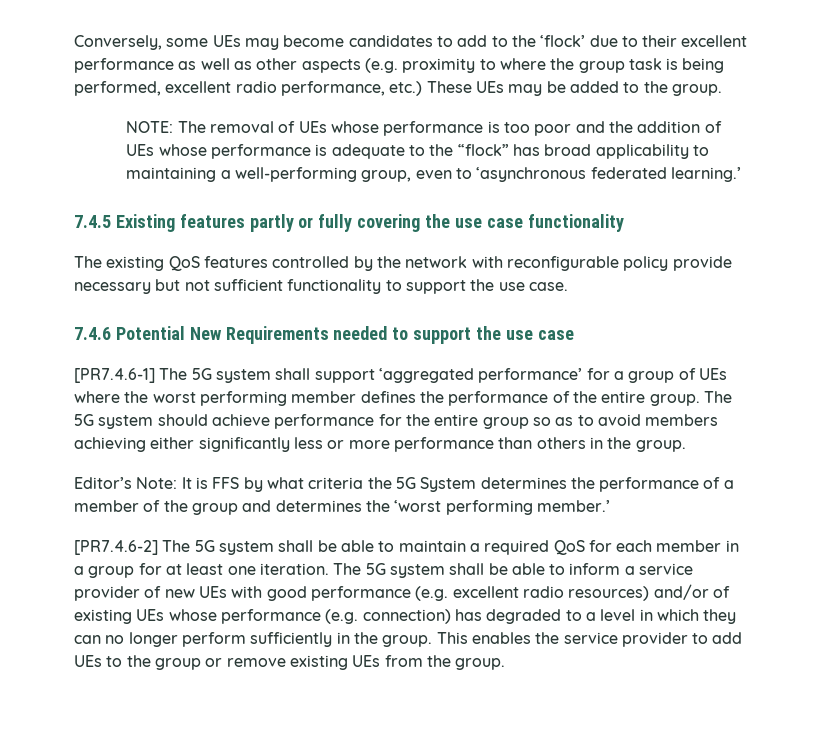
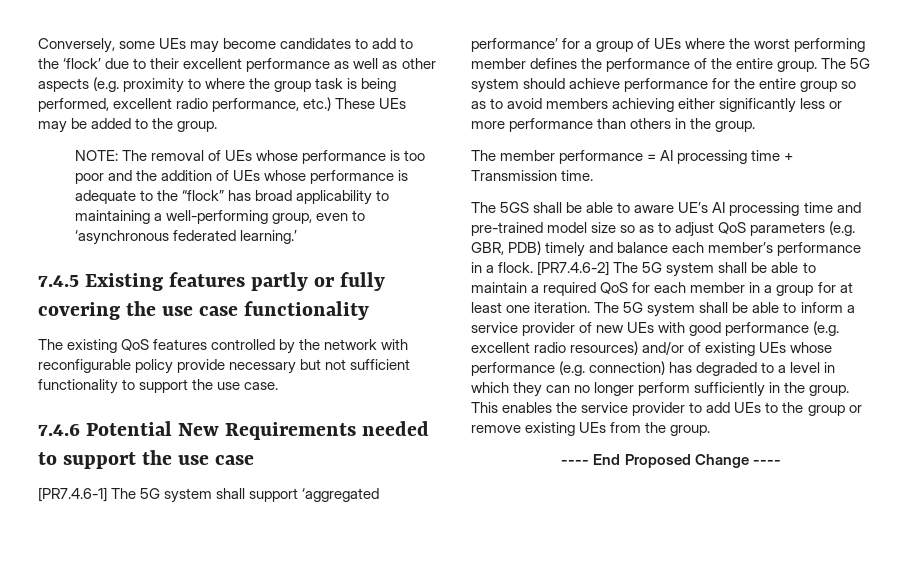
- Editor’s Note: It is FFS by what criteria the 5G System determines the performance of a member of the group and determines the ‘worst performing member.’
- [PR7.4.6-2] The 5G system shall be able to maintain a required QoS for each member in a group for at least one iteration.
+ The member performance = AI processing time + Transmission time.
+ The 5GS shall be able to aware UE’s AI processing time and pre-trained model size so as to adjust QoS parameters (e.g. GBR, PDB) timely and balance each member’s performance in a flock. [PR7.4.6-2] The 5G system shall be able to maintain a required QoS for each member in a group for at least one iteration.
+ ---- End Proposed Change ----

